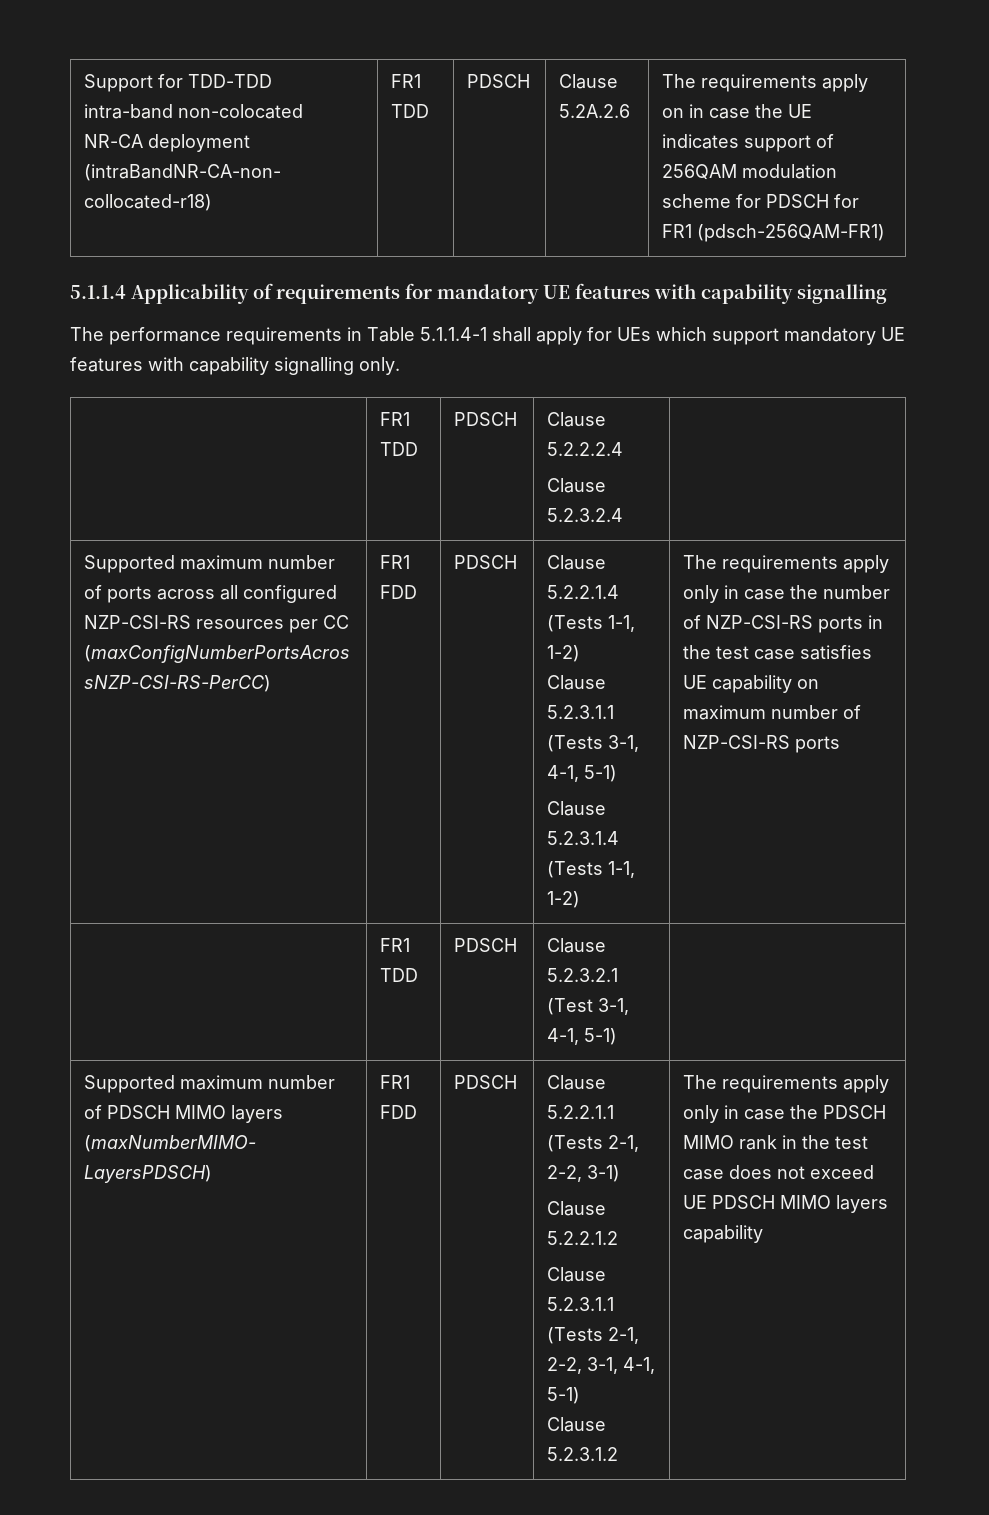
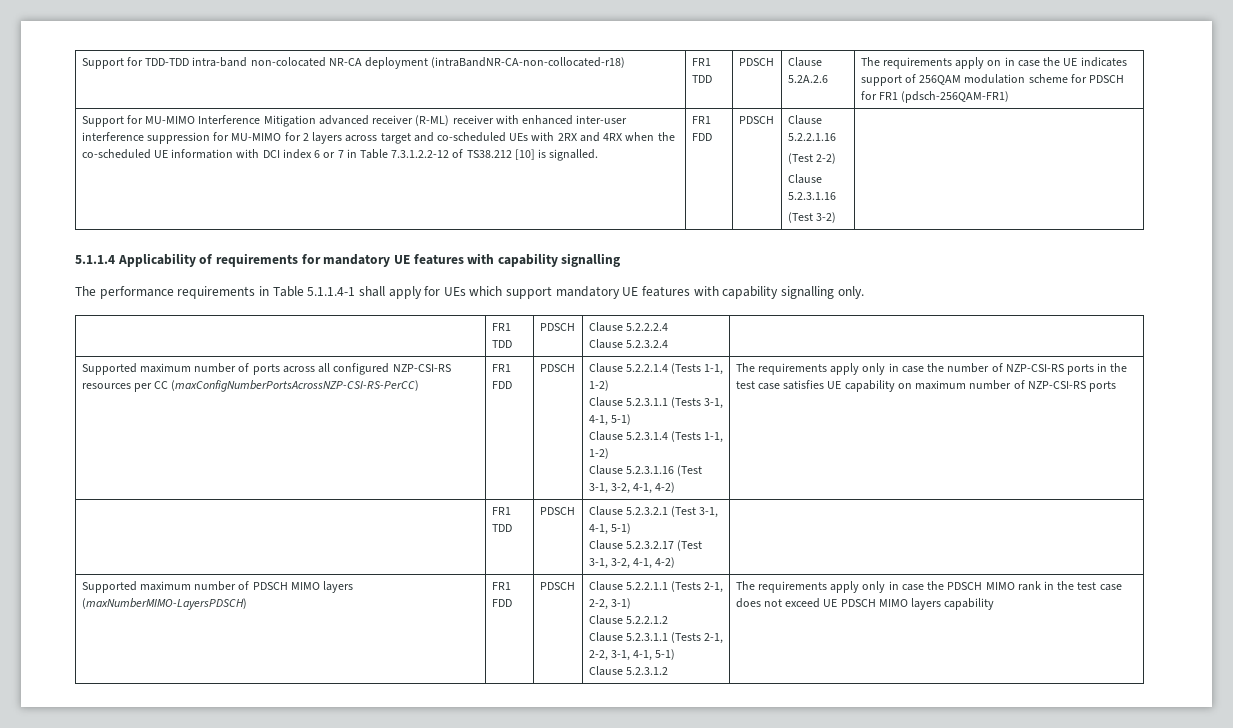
+ Support for MU-MIMO Interference Mitigation advanced receiver (R-ML) receiver with enhanced inter-user interference suppression for MU-MIMO for 2 layers across target and co-scheduled UEs with 2RX and 4RX when the co-scheduled UE information with DCI index 6 or 7 in Table 7.3.1.2.2-12 of TS38.212 [10] is signalled. | FR1 FDD | PDSCH | Clause 5.2.2.1.16
+ (Test 2-2)
+ Clause 5.2.3.1.16
+ (Test 3-2)
+ Clause 5.2.3.1.16 (Test 3-1, 3-2, 4-1, 4-2)
- | FR1 TDD | PDSCH | Clause 5.2.3.2.1 (Test 3-1, 4-1, 5-1) |
+ | FR1 TDD | PDSCH | Clause 5.2.3.2.1 (Test 3-1, 4-1, 5-1)
+ Clause 5.2.3.2.17 (Test 3-1, 3-2, 4-1, 4-2) |

